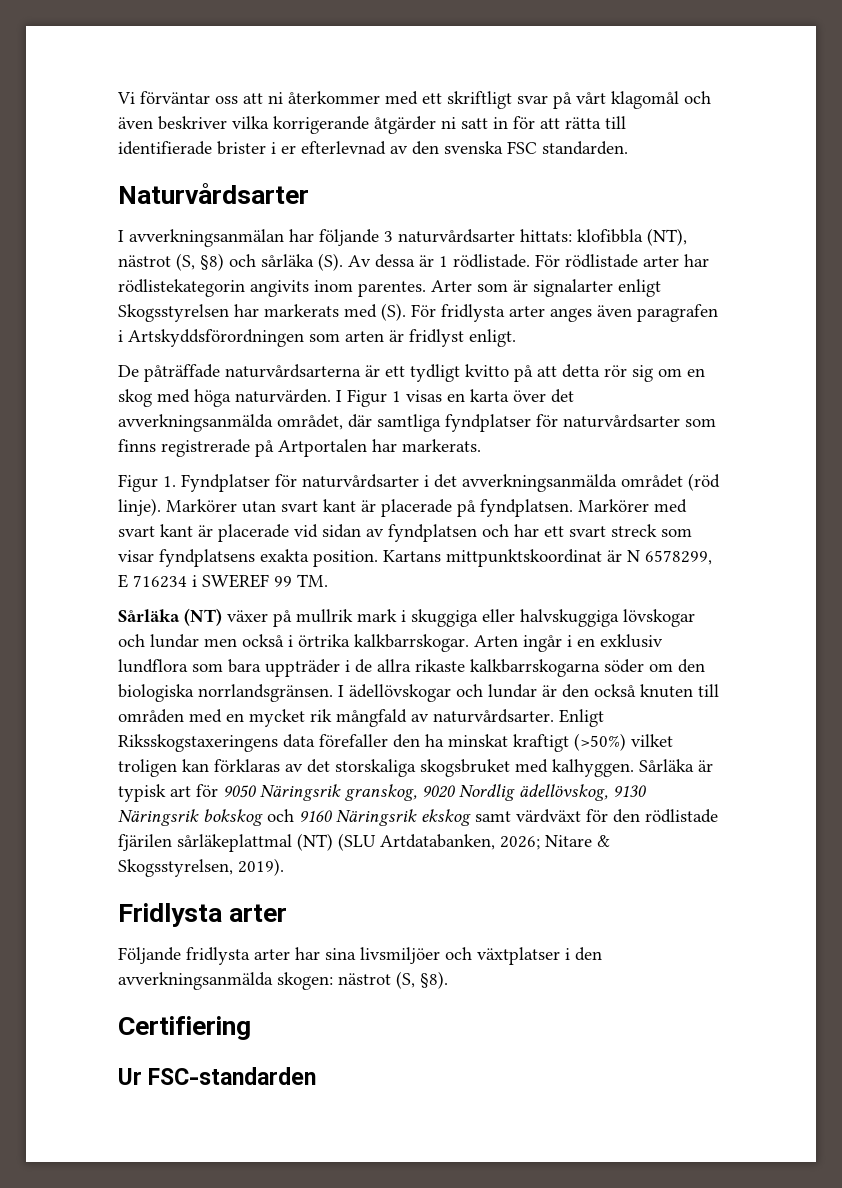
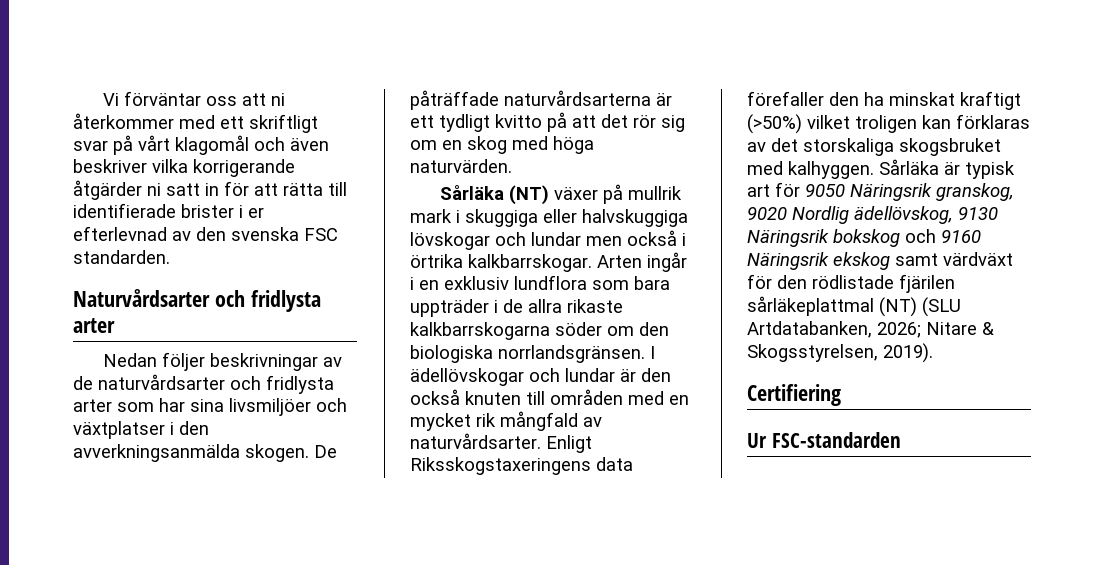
- Naturvårdsarter
- I avverkningsanmälan har följande 3 naturvårdsarter hittats: klofibbla (NT), nästrot (S, §8) och sårläka (S). Av dessa är 1 rödlistade. För rödlistade arter har rödlistekategorin angivits inom parentes. Arter som är signalarter enligt Skogsstyrelsen har markerats med (S). För fridlysta arter anges även paragrafen i Artskyddsförordningen som arten är fridlyst enligt.
- De påträffade naturvårdsarterna är ett tydligt kvitto på att detta rör sig om en skog med höga naturvärden. I Figur 1 visas en karta över det avverkningsanmälda området, där samtliga fyndplatser för naturvårdsarter som finns registrerade på Artportalen har markerats.
- Figur 1. Fyndplatser för naturvårdsarter i det avverkningsanmälda området (röd linje). Markörer utan svart kant är placerade på fyndplatsen. Markörer med svart kant är placerade vid sidan av fyndplatsen och har ett svart streck som visar fyndplatsens exakta position. Kartans mittpunktskoordinat är N 6578299, E 716234 i SWEREF 99 TM.
+ Naturvårdsarter och fridlysta arter
+ Nedan följer beskrivningar av de naturvårdsarter och fridlysta arter som har sina livsmiljöer och växtplatser i den avverkningsanmälda skogen. De påträffade naturvårdsarterna är ett tydligt kvitto på att det rör sig om en skog med höga naturvärden.
- Fridlysta arter
- Följande fridlysta arter har sina livsmiljöer och växtplatser i den avverkningsanmälda skogen: nästrot (S, §8).

